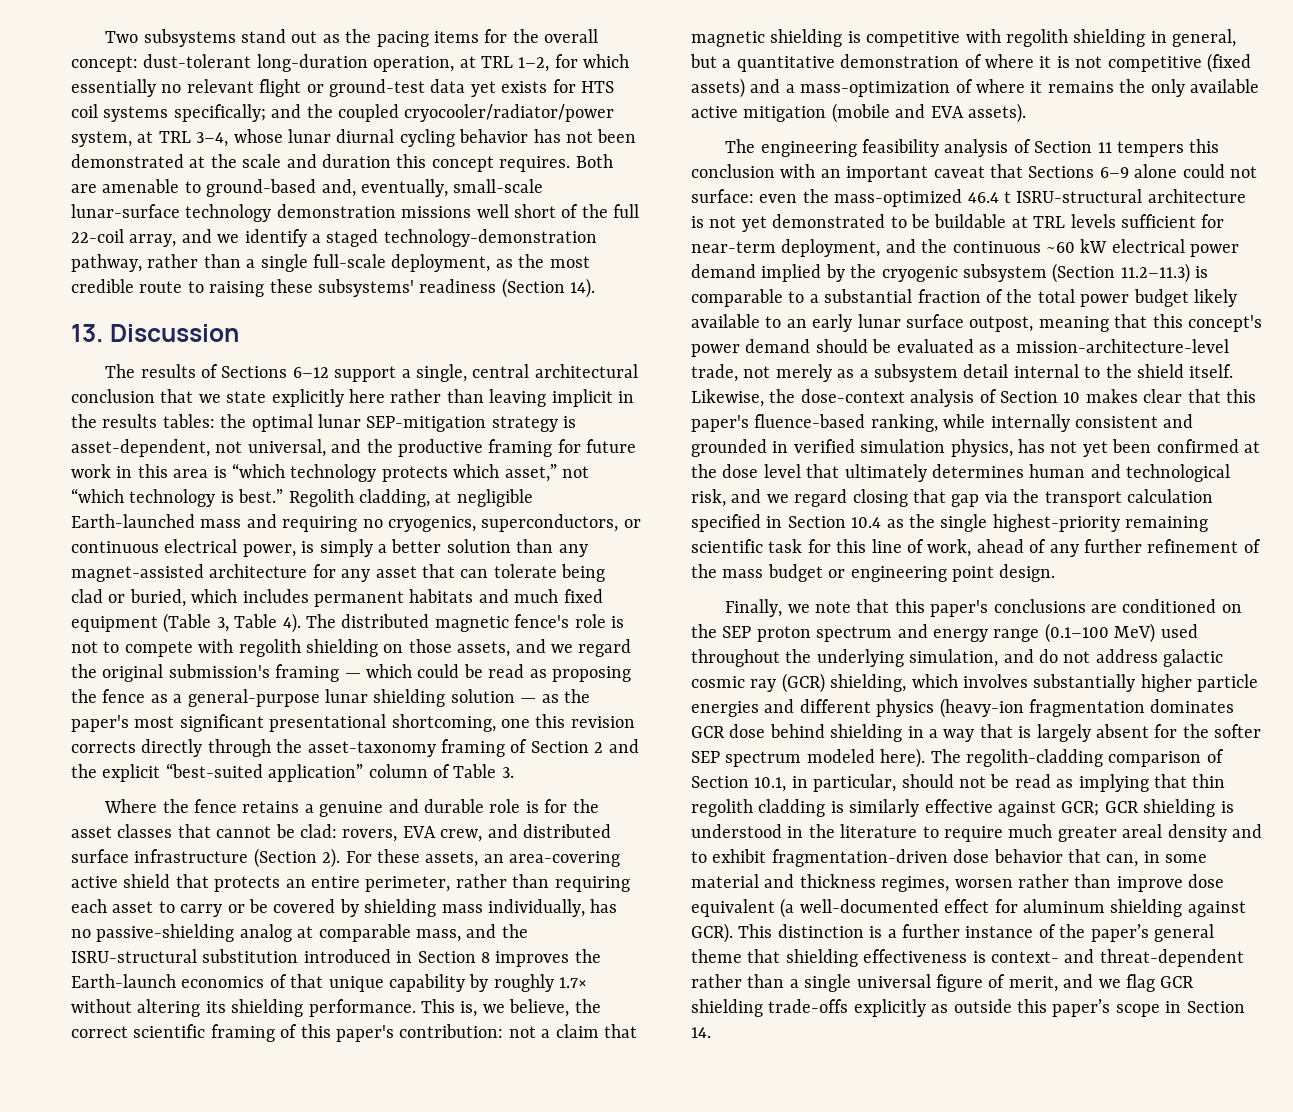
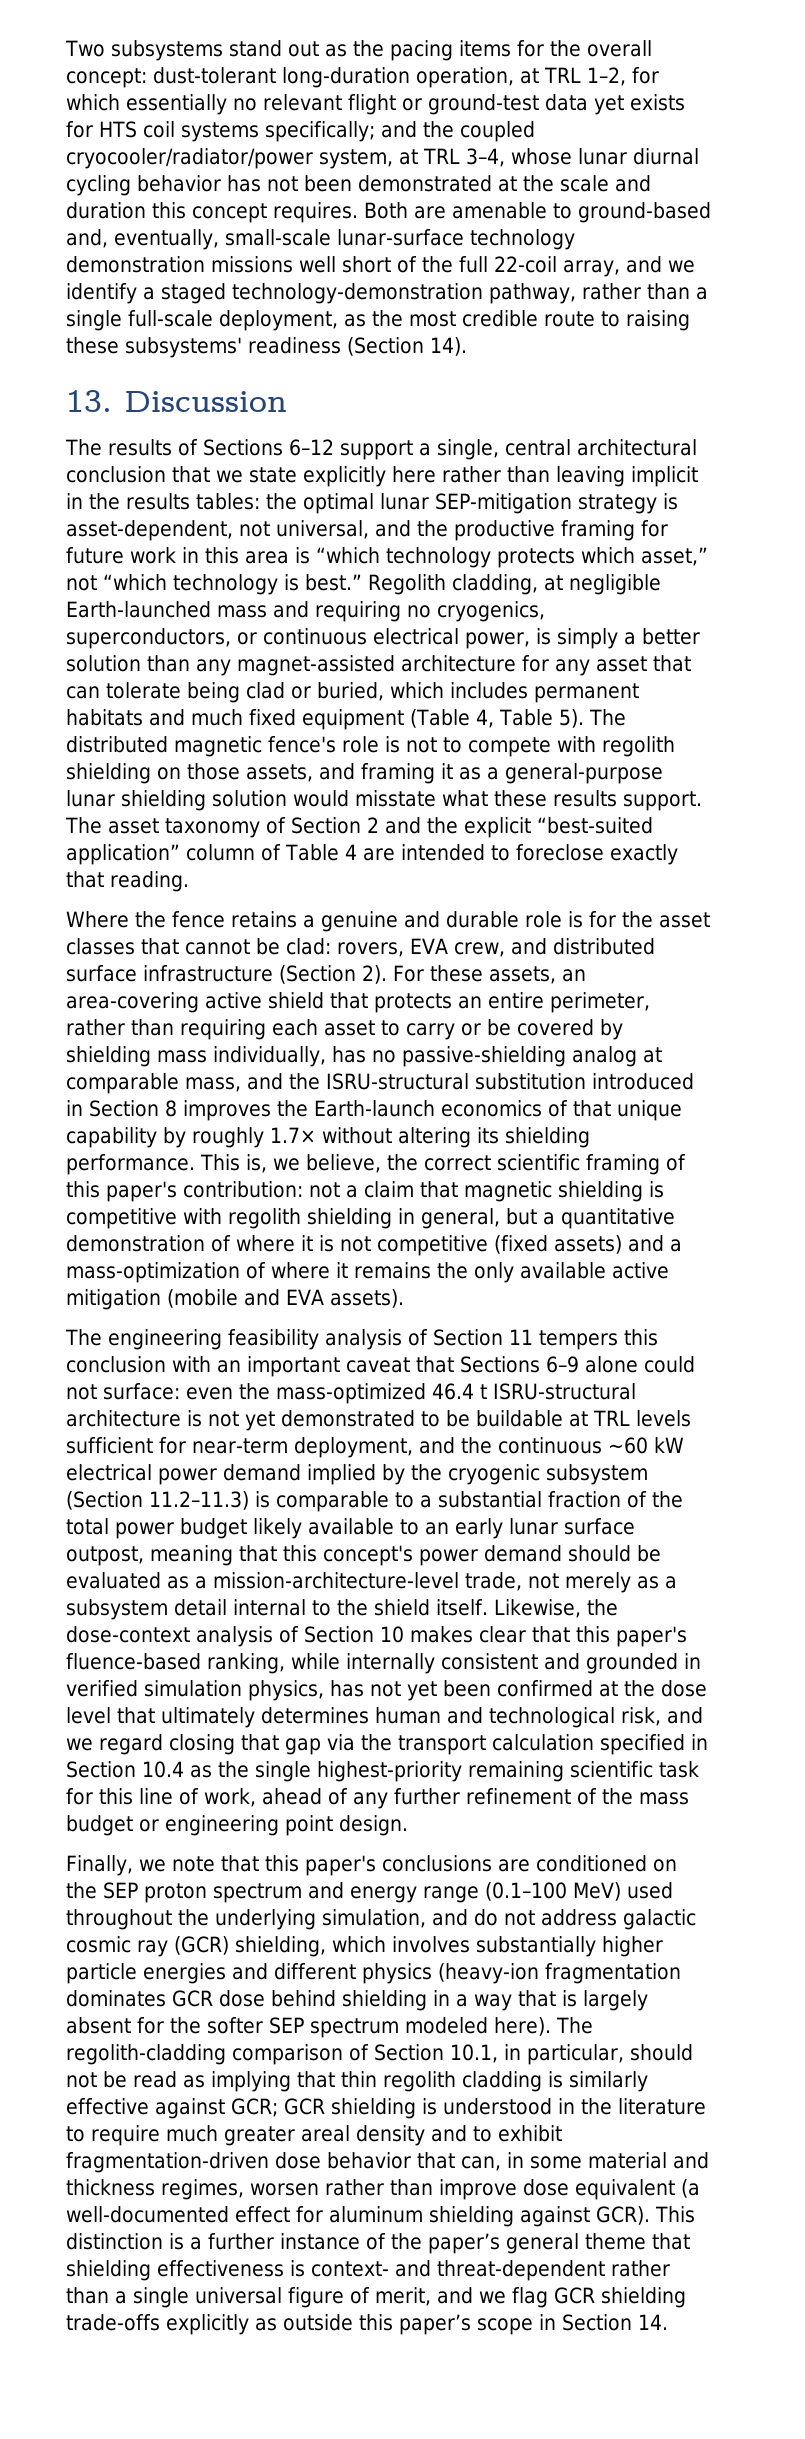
- Regolith cladding, at negligible Earth-launched mass and requiring no cryogenics, superconductors, or continuous electrical power, is simply a better solution than any magnet-assisted architecture for any asset that can tolerate being clad or buried, which includes permanent habitats and much fixed equipment (Table 3, Table 4).
+ Regolith cladding, at negligible Earth-launched mass and requiring no cryogenics, superconductors, or continuous electrical power, is simply a better solution than any magnet-assisted architecture for any asset that can tolerate being clad or buried, which includes permanent habitats and much fixed equipment (Table 4, Table 5).
- The distributed magnetic fence's role is not to compete with regolith shielding on those assets, and we regard the original submission's framing — which could be read as proposing the fence as a general-purpose lunar shielding solution — as the paper's most significant presentational shortcoming, one this revision corrects directly through the asset-taxonomy framing of Section 2 and the explicit “best-suited application” column of Table 3.
+ The distributed magnetic fence's role is not to compete with regolith shielding on those assets, and framing it as a general-purpose lunar shielding solution would misstate what these results support. The asset taxonomy of Section 2 and the explicit “best-suited application” column of Table 4 are intended to foreclose exactly that reading.

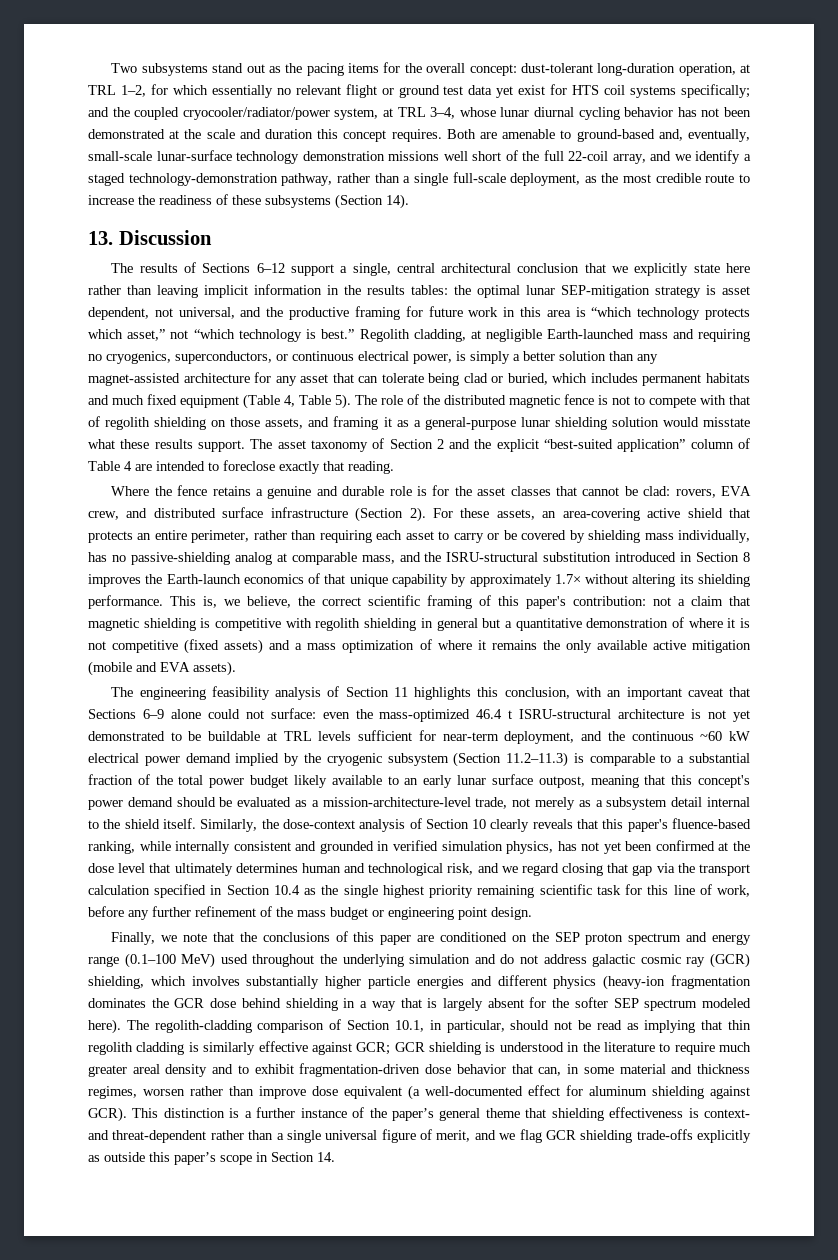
- Two subsystems stand out as the pacing items for the overall concept: dust-tolerant long-duration operation, at TRL 1–2, for which essentially no relevant flight or ground-test data yet exists for HTS coil systems specifically; and the coupled cryocooler/radiator/power system, at TRL 3–4, whose lunar diurnal cycling behavior has not been demonstrated at the scale and duration this concept requires.
+ Two subsystems stand out as the pacing items for the overall concept: dust-tolerant long-duration operation, at TRL 1–2, for which essentially no relevant flight or ground test data yet exist for HTS coil systems specifically; and the coupled cryocooler/radiator/power system, at TRL 3–4, whose lunar diurnal cycling behavior has not been demonstrated at the scale and duration this concept requires.
- Both are amenable to ground-based and, eventually, small-scale lunar-surface technology demonstration missions well short of the full 22-coil array, and we identify a staged technology-demonstration pathway, rather than a single full-scale deployment, as the most credible route to raising these subsystems' readiness (Section 14).
+ Both are amenable to ground-based and, eventually, small-scale lunar-surface technology demonstration missions well short of the full 22-coil array, and we identify a staged technology-demonstration pathway, rather than a single full-scale deployment, as the most credible route to increase the readiness of these subsystems (Section 14).
- The results of Sections 6–12 support a single, central architectural conclusion that we state explicitly here rather than leaving implicit in the results tables: the optimal lunar SEP-mitigation strategy is asset-dependent, not universal, and the productive framing for future work in this area is “which technology protects which asset,” not “which technology is best.”
+ The results of Sections 6–12 support a single, central architectural conclusion that we explicitly state here rather than leaving implicit information in the results tables: the optimal lunar SEP-mitigation strategy is asset dependent, not universal, and the productive framing for future work in this area is “which technology protects which asset,” not “which technology is best.”
- The distributed magnetic fence's role is not to compete with regolith shielding on those assets, and framing it as a general-purpose lunar shielding solution would misstate what these results support.
+ The role of the distributed magnetic fence is not to compete with that of regolith shielding on those assets, and framing it as a general-purpose lunar shielding solution would misstate what these results support.
- For these assets, an area-covering active shield that protects an entire perimeter, rather than requiring each asset to carry or be covered by shielding mass individually, has no passive-shielding analog at comparable mass, and the ISRU-structural substitution introduced in Section 8 improves the Earth-launch economics of that unique capability by roughly 1.7× without altering its shielding performance.
+ For these assets, an area-covering active shield that protects an entire perimeter, rather than requiring each asset to carry or be covered by shielding mass individually, has no passive-shielding analog at comparable mass, and the ISRU-structural substitution introduced in Section 8 improves the Earth-launch economics of that unique capability by approximately 1.7× without altering its shielding performance.
- This is, we believe, the correct scientific framing of this paper's contribution: not a claim that magnetic shielding is competitive with regolith shielding in general, but a quantitative demonstration of where it is not competitive (fixed assets) and a mass-optimization of where it remains the only available active mitigation (mobile and EVA assets).
+ This is, we believe, the correct scientific framing of this paper's contribution: not a claim that magnetic shielding is competitive with regolith shielding in general but a quantitative demonstration of where it is not competitive (fixed assets) and a mass optimization of where it remains the only available active mitigation (mobile and EVA assets).
- The engineering feasibility analysis of Section 11 tempers this conclusion with an important caveat that Sections 6–9 alone could not surface:
+ The engineering feasibility analysis of Section 11 highlights this conclusion, with an important caveat that Sections 6–9 alone could not surface:
- Likewise, the dose-context analysis of Section 10 makes clear that this paper's fluence-based ranking, while internally consistent and grounded in verified simulation physics, has not yet been confirmed at the dose level that ultimately determines human and technological risk, and we regard closing that gap via the transport calculation specified in Section 10.4 as the single highest-priority remaining scientific task for this line of work, ahead of any further refinement of the mass budget or engineering point design.
+ Similarly, the dose-context analysis of Section 10 clearly reveals that this paper's fluence-based ranking, while internally consistent and grounded in verified simulation physics, has not yet been confirmed at the dose level that ultimately determines human and technological risk, and we regard closing that gap via the transport calculation specified in Section 10.4 as the single highest priority remaining scientific task for this line of work, before any further refinement of the mass budget or engineering point design.
- Finally, we note that this paper's conclusions are conditioned on the SEP proton spectrum and energy range (0.1–100 MeV) used throughout the underlying simulation, and do not address galactic cosmic ray (GCR) shielding, which involves substantially higher particle energies and different physics (heavy-ion fragmentation dominates GCR dose behind shielding in a way that is largely absent for the softer SEP spectrum modeled here).
+ Finally, we note that the conclusions of this paper are conditioned on the SEP proton spectrum and energy range (0.1–100 MeV) used throughout the underlying simulation and do not address galactic cosmic ray (GCR) shielding, which involves substantially higher particle energies and different physics (heavy-ion fragmentation dominates the GCR dose behind shielding in a way that is largely absent for the softer SEP spectrum modeled here).

